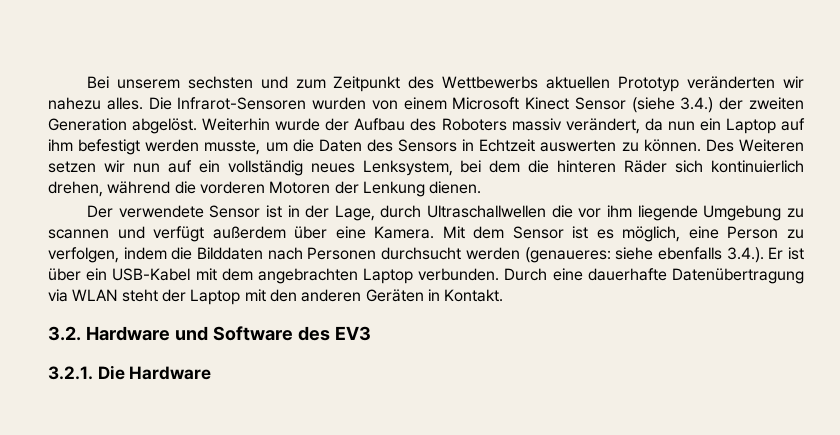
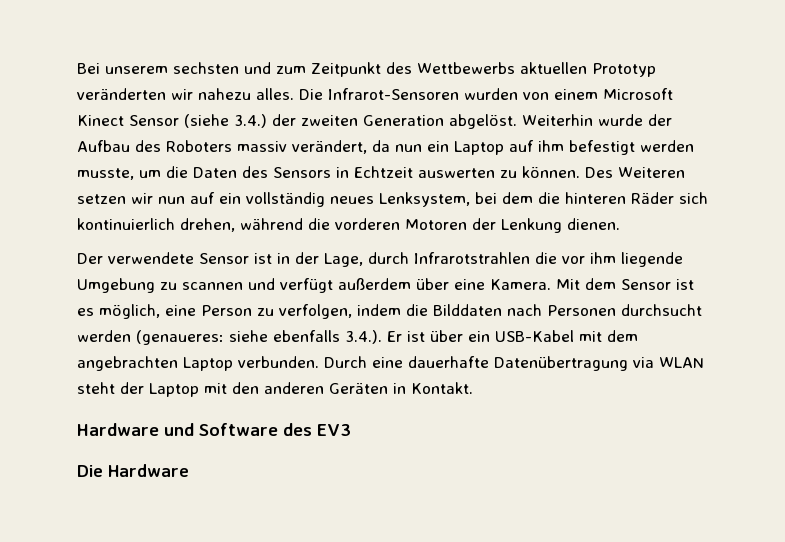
- Der verwendete Sensor ist in der Lage, durch Ultraschallwellen die vor ihm liegende Umgebung zu scannen und verfügt außerdem über eine Kamera.
+ Der verwendete Sensor ist in der Lage, durch Infrarotstrahlen die vor ihm liegende Umgebung zu scannen und verfügt außerdem über eine Kamera.
- 3.2. Hardware und Software des EV3
+ Hardware und Software des EV3
- 3.2.1. Die Hardware
+ Die Hardware

